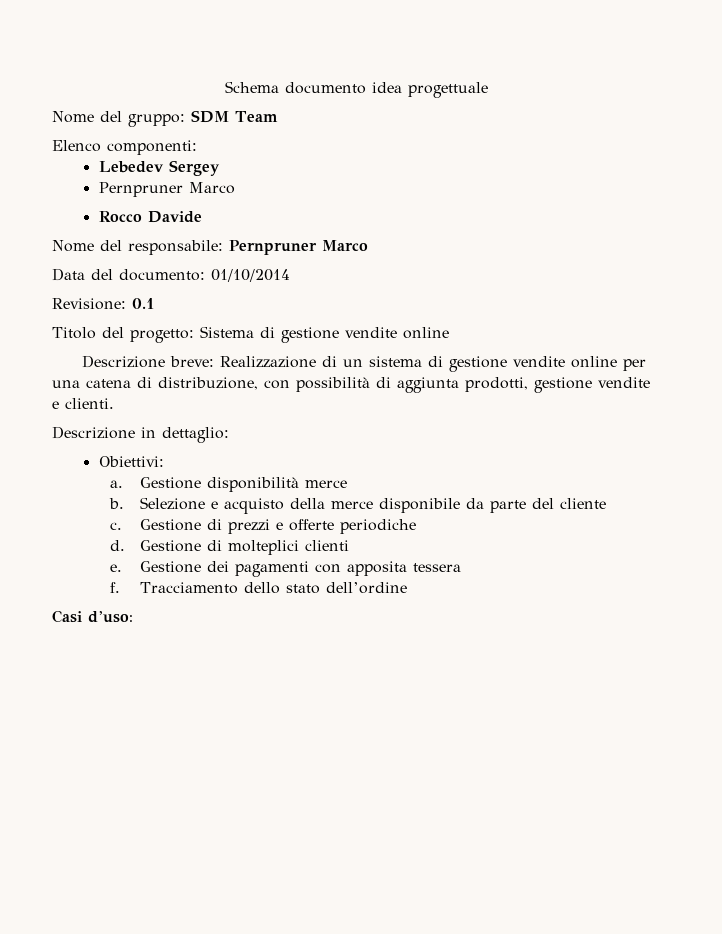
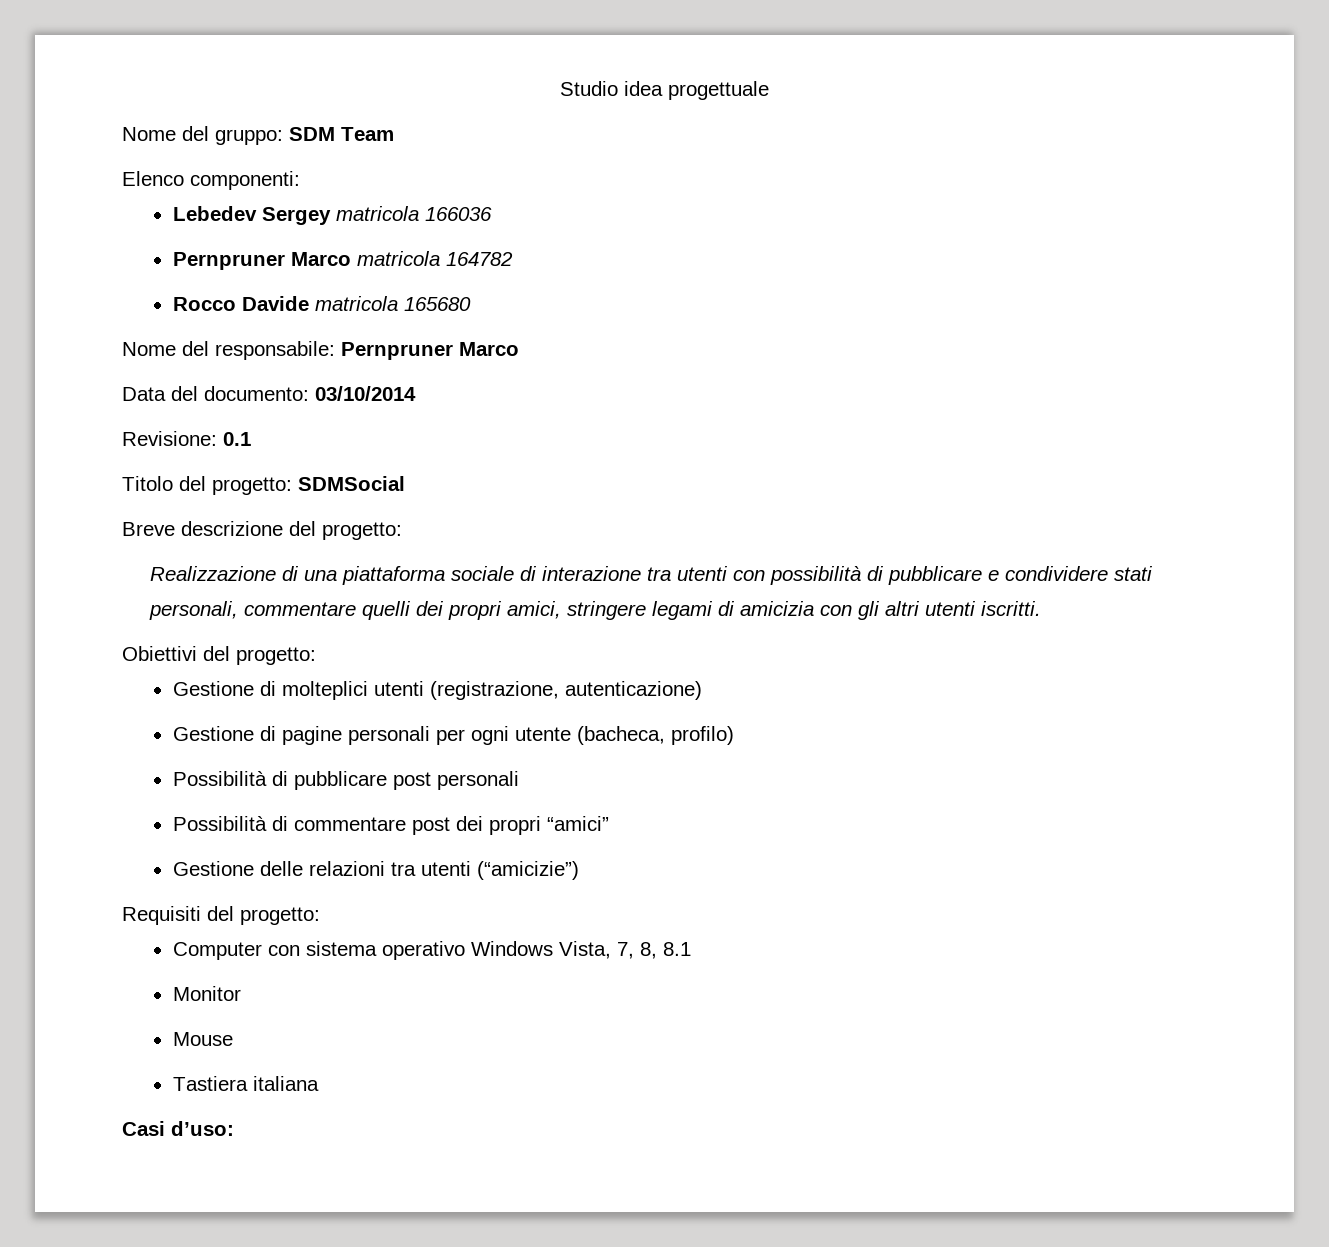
- Schema documento idea progettuale
+ Studio idea progettuale
- Lebedev Sergey
- Pernpruner Marco
+ Lebedev Sergey matricola 166036
+ Pernpruner Marco matricola 164782
- Rocco Davide
+ Rocco Davide matricola 165680
- Data del documento: 01/10/2014
+ Data del documento: 03/10/2014
- Titolo del progetto: Sistema di gestione vendite online
- Descrizione breve: Realizzazione di un sistema di gestione vendite online per una catena di distribuzione, con possibilità di aggiunta prodotti, gestione vendite e clienti.
- Descrizione in dettaglio:
- Obiettivi:
- a. Gestione disponibilità merce
- b. Selezione e acquisto della merce disponibile da parte del cliente
- c. Gestione di prezzi e offerte periodiche
- d. Gestione di molteplici clienti
- e. Gestione dei pagamenti con apposita tessera
- f. Tracciamento dello stato dell’ordine
+ Titolo del progetto: SDMSocial
+ Breve descrizione del progetto:
+ Realizzazione di una piattaforma sociale di interazione tra utenti con possibilità di pubblicare e condividere stati personali, commentare quelli dei propri amici, stringere legami di amicizia con gli altri utenti iscritti.
+ Obiettivi del progetto:
+ Gestione di molteplici utenti (registrazione, autenticazione)
+ Gestione di pagine personali per ogni utente (bacheca, profilo)
+ Possibilità di pubblicare post personali
+ Possibilità di commentare post dei propri “amici”
+ Gestione delle relazioni tra utenti (“amicizie”)
+ Requisiti del progetto:
+ Computer con sistema operativo Windows Vista, 7, 8, 8.1
+ Monitor
+ Mouse
+ Tastiera italiana

